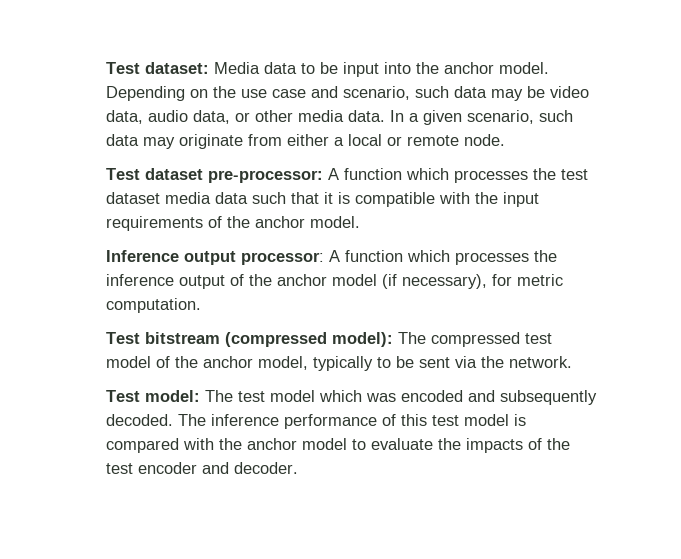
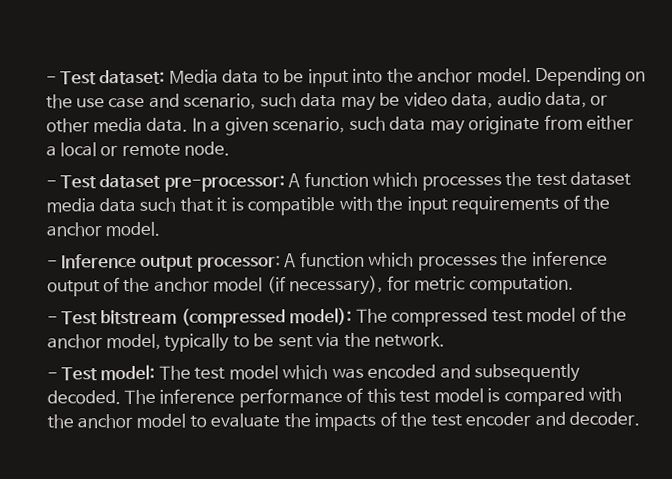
- Test dataset: Media data to be input into the anchor model.
+ - Test dataset: Media data to be input into the anchor model.
- Test dataset pre-processor: A function which processes the test dataset media data such that it is compatible with the input requirements of the anchor model.
+ - Test dataset pre-processor: A function which processes the test dataset media data such that it is compatible with the input requirements of the anchor model.
- Inference output processor: A function which processes the inference output of the anchor model (if necessary), for metric computation.
+ - Inference output processor: A function which processes the inference output of the anchor model (if necessary), for metric computation.
- Test bitstream (compressed model): The compressed test model of the anchor model, typically to be sent via the network.
+ - Test bitstream (compressed model): The compressed test model of the anchor model, typically to be sent via the network.
- Test model: The test model which was encoded and subsequently decoded.
+ - Test model: The test model which was encoded and subsequently decoded.

